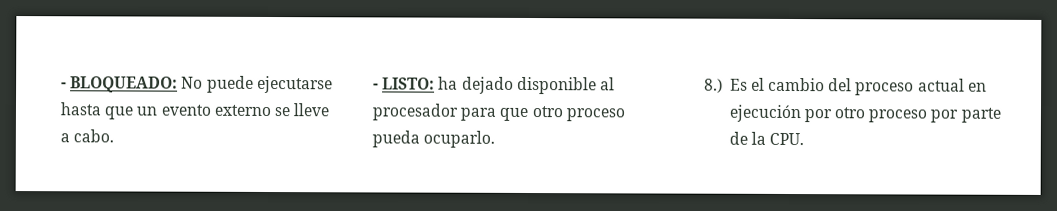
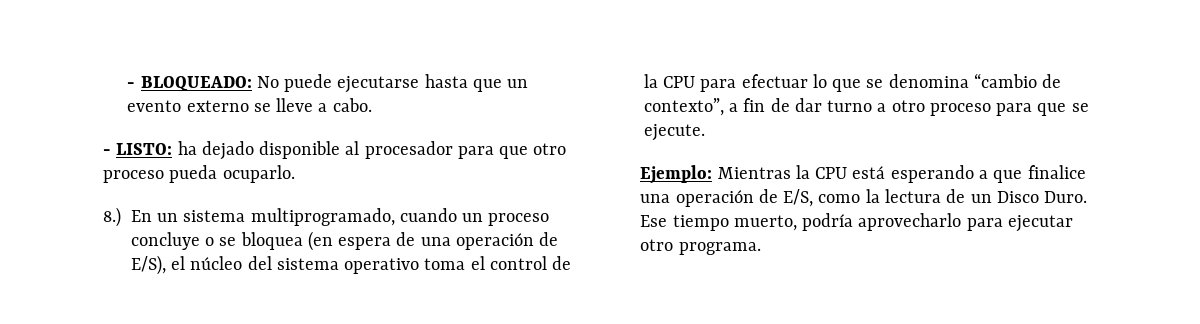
- 8.) Es el cambio del proceso actual en ejecución por otro proceso por parte de la CPU.
+ 8.) En un sistema multiprogramado, cuando un proceso concluye o se bloquea (en espera de una operación de E/S), el núcleo del sistema operativo toma el control de la CPU para efectuar lo que se denomina “cambio de contexto”, a fin de dar turno a otro proceso para que se ejecute.
+ Ejemplo: Mientras la CPU está esperando a que finalice una operación de E/S, como la lectura de un Disco Duro. Ese tiempo muerto, podría aprovecharlo para ejecutar otro programa.

